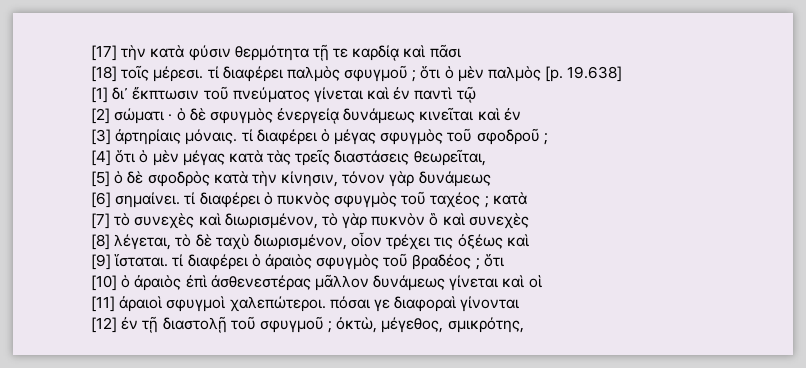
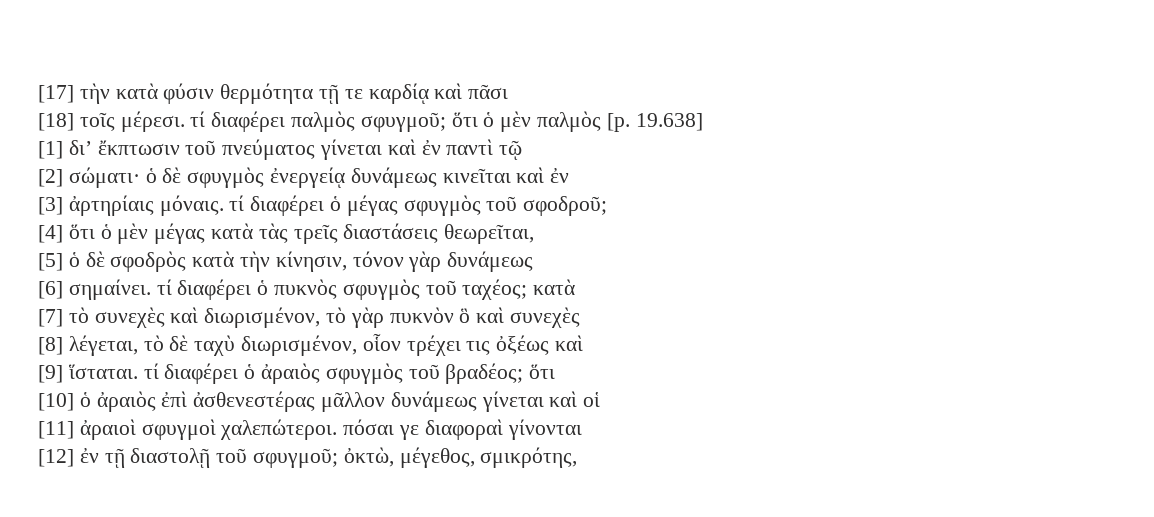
- [18] τοῖς μέρεσι. τί διαφέρει παλμὸς σφυγμοῦ ; ὅτι ὁ μὲν παλμὸς [p. 19.638]
+ [18] τοῖς μέρεσι. τί διαφέρει παλμὸς σφυγμοῦ; ὅτι ὁ μὲν παλμὸς [p. 19.638]
- [1] δι᾽ ἔκπτωσιν τοῦ πνεύματος γίνεται καὶ ἐν παντὶ τῷ
+ [1] δι’ ἔκπτωσιν τοῦ πνεύματος γίνεται καὶ ἐν παντὶ τῷ
- [2] σώματι · ὁ δὲ σφυγμὸς ἐνεργείᾳ δυνάμεως κινεῖται καὶ ἐν
+ [2] σώματι· ὁ δὲ σφυγμὸς ἐνεργείᾳ δυνάμεως κινεῖται καὶ ἐν
- [3] ἀρτηρίαις μόναις. τί διαφέρει ὁ μέγας σφυγμὸς τοῦ σφοδροῦ ;
+ [3] ἀρτηρίαις μόναις. τί διαφέρει ὁ μέγας σφυγμὸς τοῦ σφοδροῦ;
- [6] σημαίνει. τί διαφέρει ὁ πυκνὸς σφυγμὸς τοῦ ταχέος ; κατὰ
+ [6] σημαίνει. τί διαφέρει ὁ πυκνὸς σφυγμὸς τοῦ ταχέος; κατὰ
- [9] ἵσταται. τί διαφέρει ὁ ἀραιὸς σφυγμὸς τοῦ βραδέος ; ὅτι
+ [9] ἵσταται. τί διαφέρει ὁ ἀραιὸς σφυγμὸς τοῦ βραδέος; ὅτι
- [12] ἐν τῇ διαστολῇ τοῦ σφυγμοῦ ; ὀκτὼ, μέγεθος, σμικρότης,
+ [12] ἐν τῇ διαστολῇ τοῦ σφυγμοῦ; ὀκτὼ, μέγεθος, σμικρότης,

